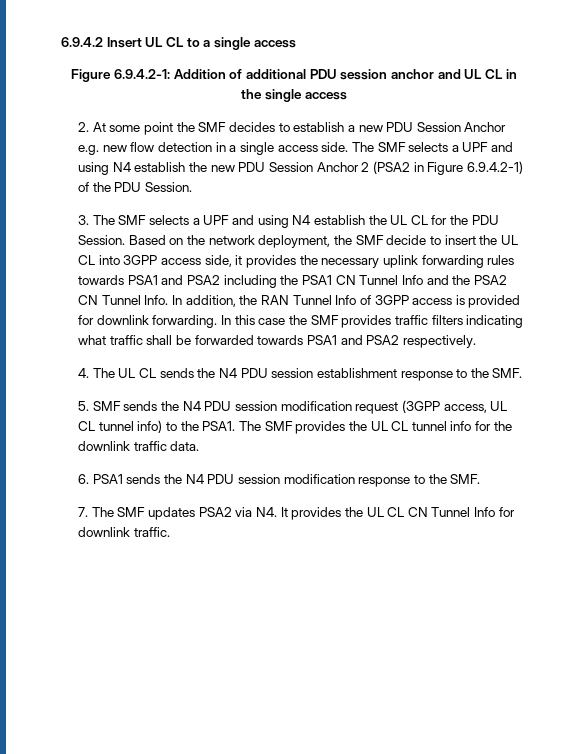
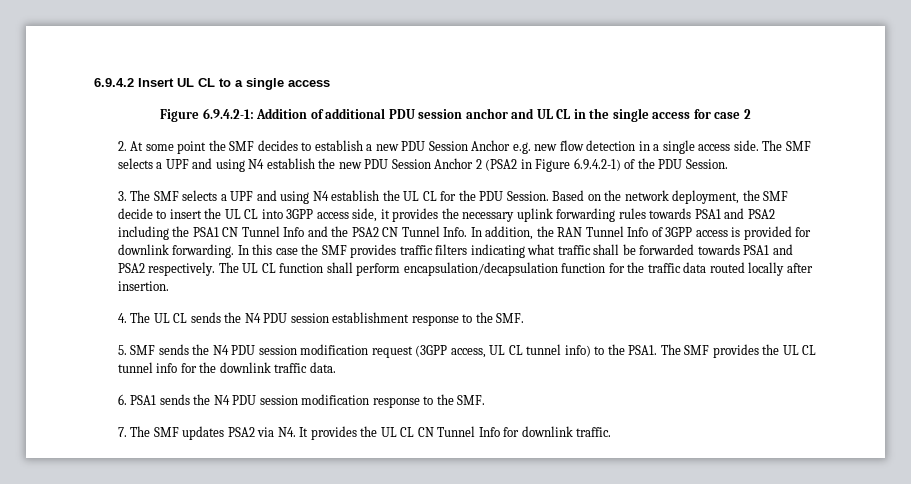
- Figure 6.9.4.2-1: Addition of additional PDU session anchor and UL CL in the single access
+ Figure 6.9.4.2-1: Addition of additional PDU session anchor and UL CL in the single access for case 2
+ The UL CL function shall perform encapsulation/decapsulation function for the traffic data routed locally after insertion.

